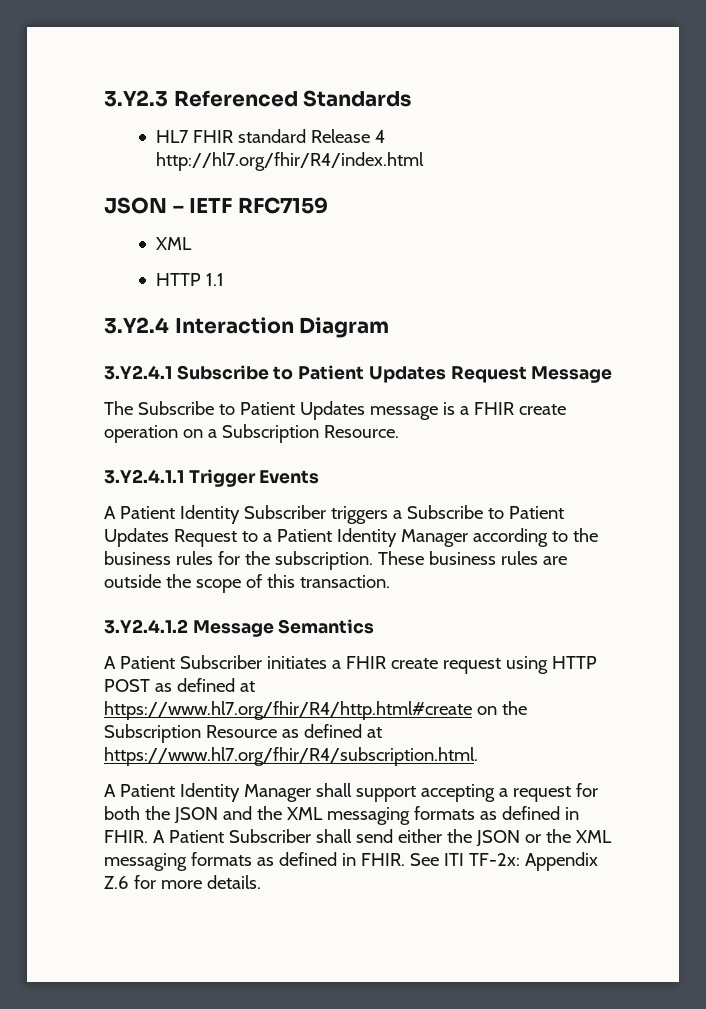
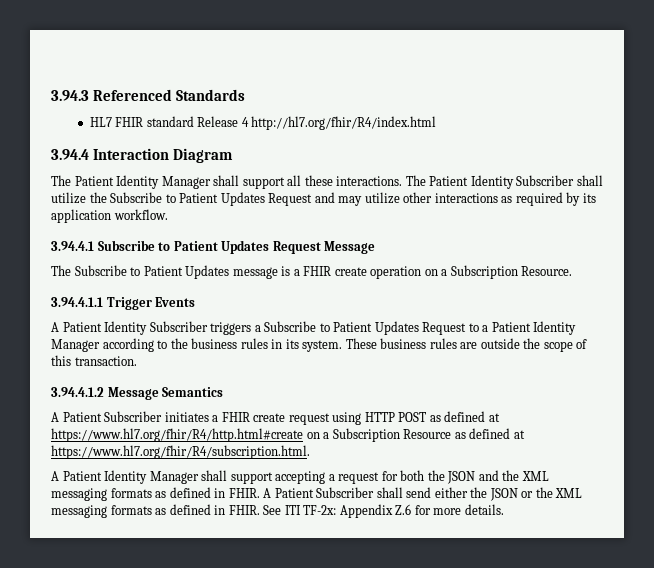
- 3.Y2.3 Referenced Standards
+ 3.94.3 Referenced Standards
- JSON – IETF RFC7159
- XML
- HTTP 1.1
- 3.Y2.4 Interaction Diagram
- 3.Y2.4.1 Subscribe to Patient Updates Request Message
+ 3.94.4 Interaction Diagram
+ The Patient Identity Manager shall support all these interactions. The Patient Identity Subscriber shall utilize the Subscribe to Patient Updates Request and may utilize other interactions as required by its application workflow.
+ 3.94.4.1 Subscribe to Patient Updates Request Message
- 3.Y2.4.1.1 Trigger Events
+ 3.94.4.1.1 Trigger Events
- A Patient Identity Subscriber triggers a Subscribe to Patient Updates Request to a Patient Identity Manager according to the business rules for the subscription.
+ A Patient Identity Subscriber triggers a Subscribe to Patient Updates Request to a Patient Identity Manager according to the business rules in its system.
- 3.Y2.4.1.2 Message Semantics
+ 3.94.4.1.2 Message Semantics
- A Patient Subscriber initiates a FHIR create request using HTTP POST as defined at https://www.hl7.org/fhir/R4/http.html#create on the Subscription Resource as defined at https://www.hl7.org/fhir/R4/subscription.html.
+ A Patient Subscriber initiates a FHIR create request using HTTP POST as defined at https://www.hl7.org/fhir/R4/http.html#create on a Subscription Resource as defined at https://www.hl7.org/fhir/R4/subscription.html.

